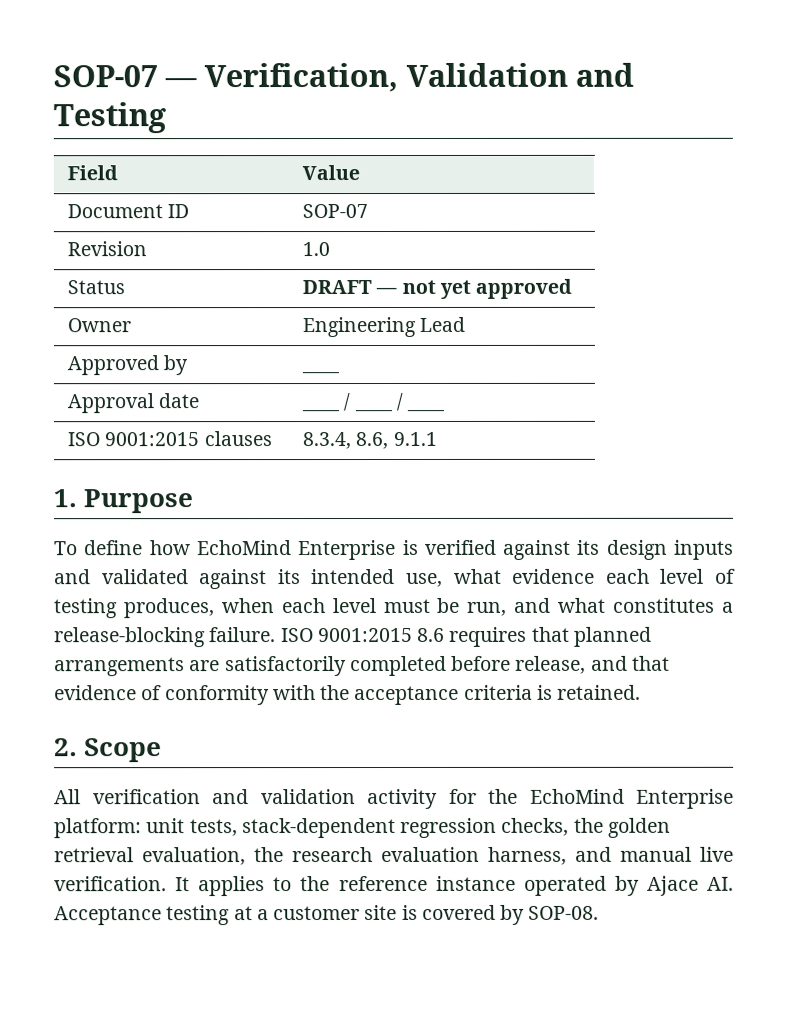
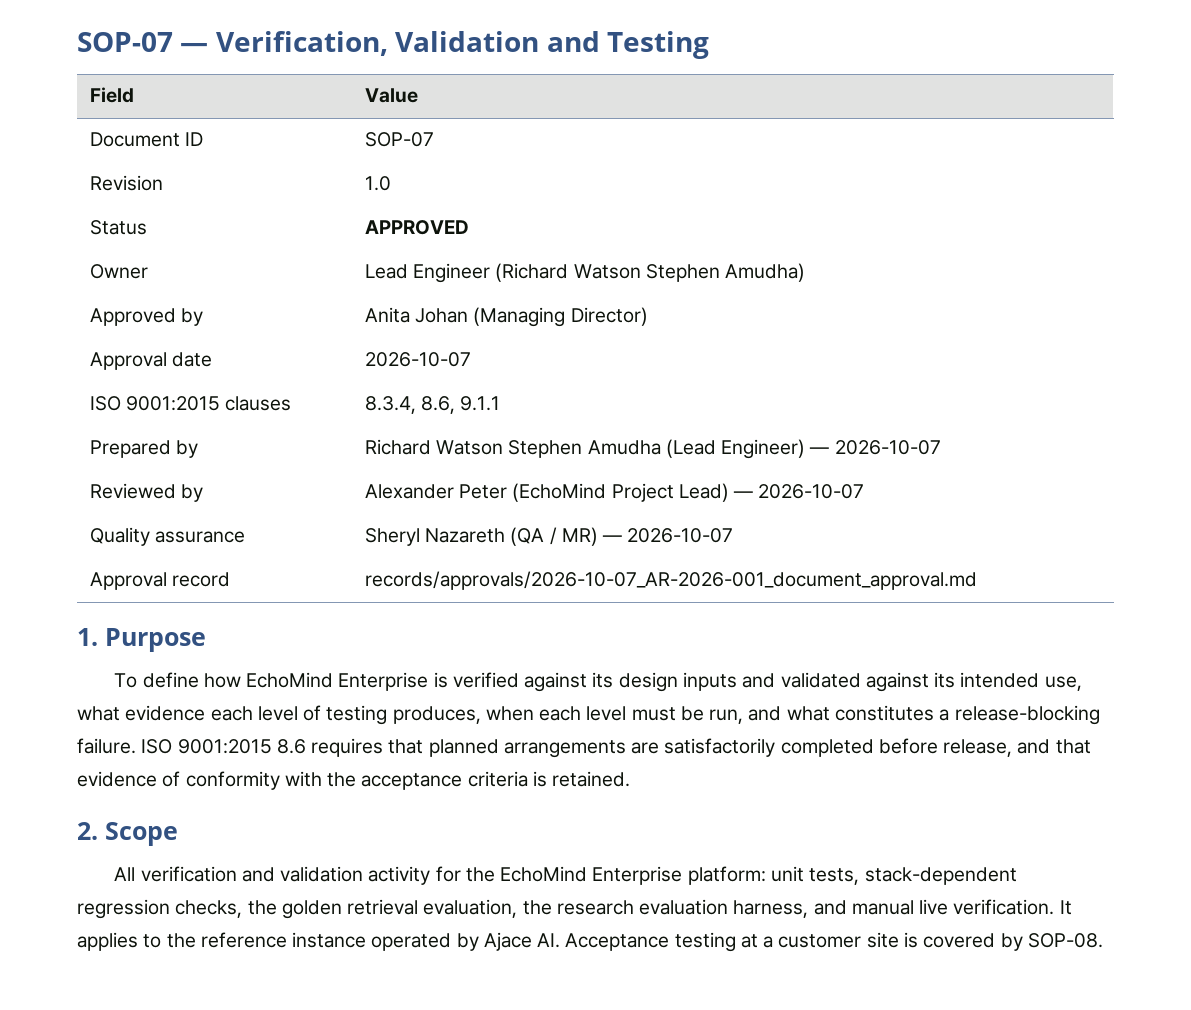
- Status | DRAFT — not yet approved
+ Status | APPROVED
- Owner | Engineering Lead
- Approved by | ____
- Approval date | ____ / ____ / ____
+ Owner | Lead Engineer (Richard Watson Stephen Amudha)
+ Approved by | Anita Johan (Managing Director)
+ Approval date | 2026-10-07
+ Prepared by | Richard Watson Stephen Amudha (Lead Engineer) — 2026-10-07
+ Reviewed by | Alexander Peter (EchoMind Project Lead) — 2026-10-07
+ Quality assurance | Sheryl Nazareth (QA / MR) — 2026-10-07
+ Approval record | records/approvals/2026-10-07_AR-2026-001_document_approval.md

